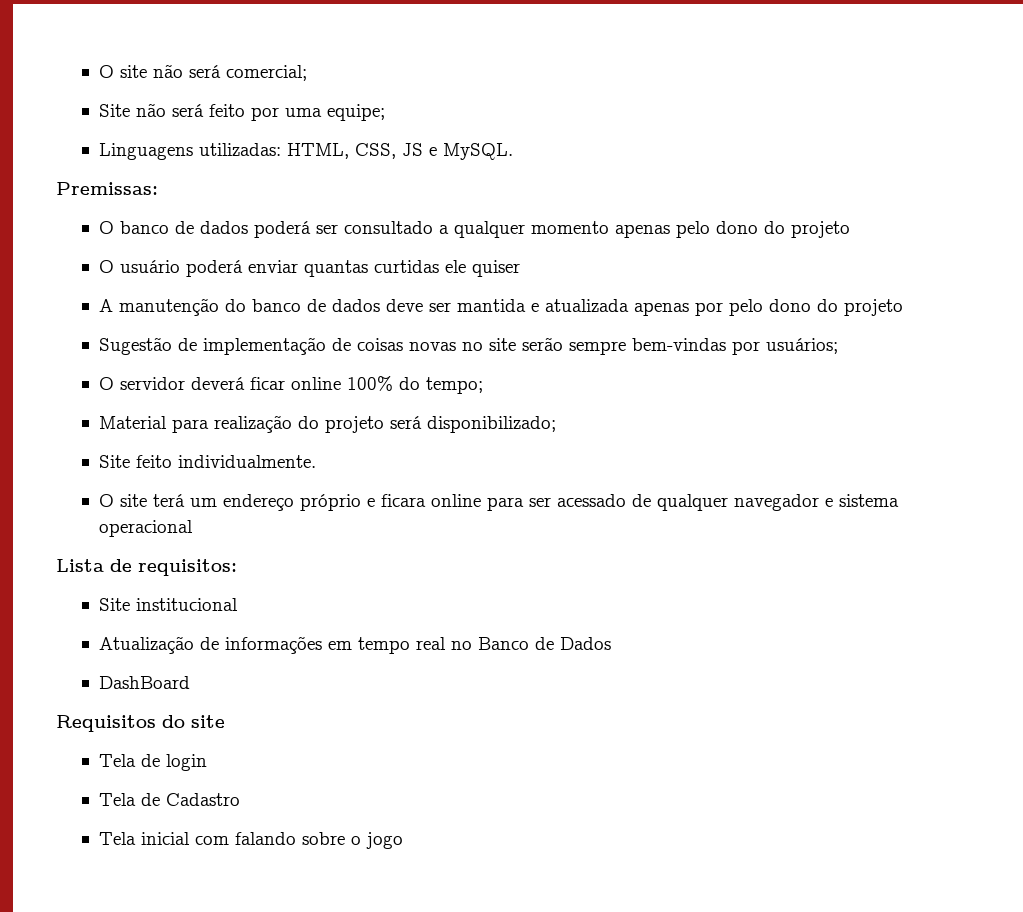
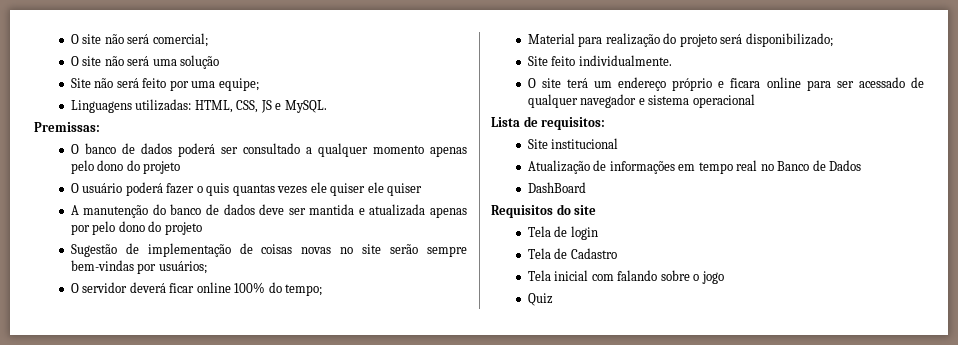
+ O site não será uma solução
- O usuário poderá enviar quantas curtidas ele quiser
+ O usuário poderá fazer o quis quantas vezes ele quiser ele quiser
+ Quiz

